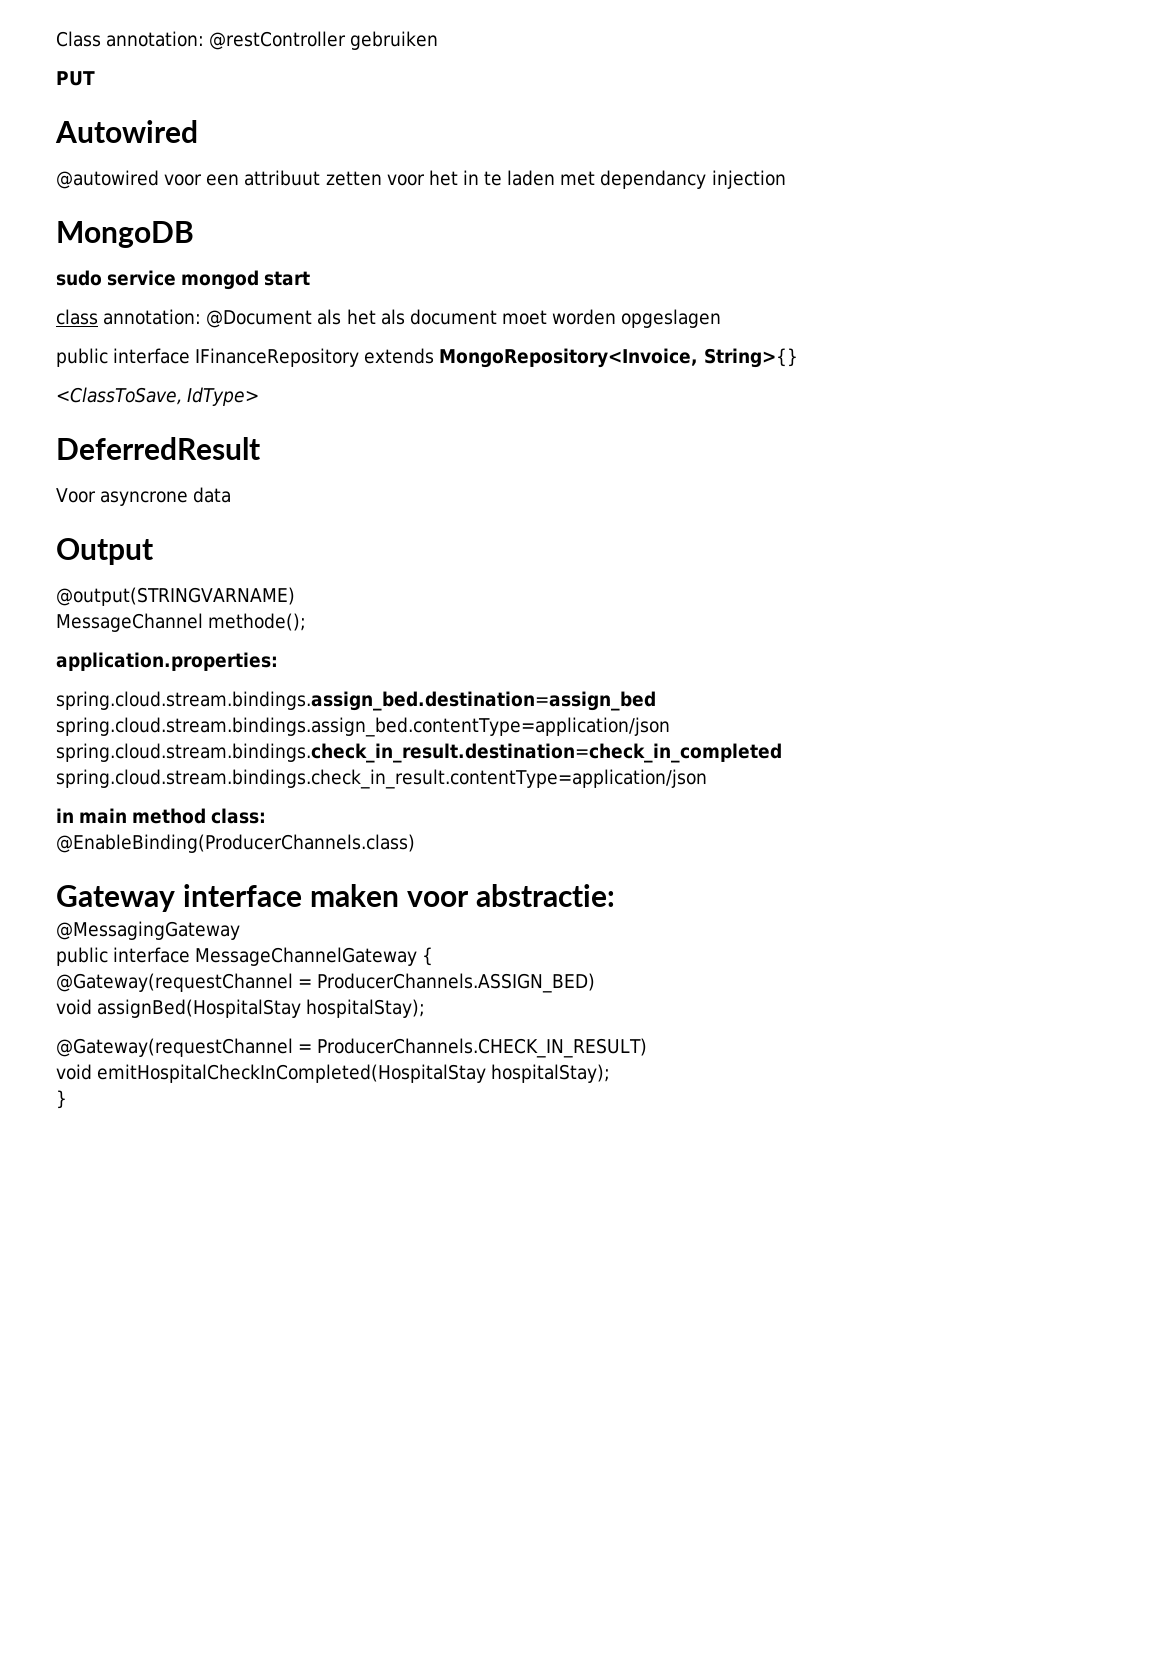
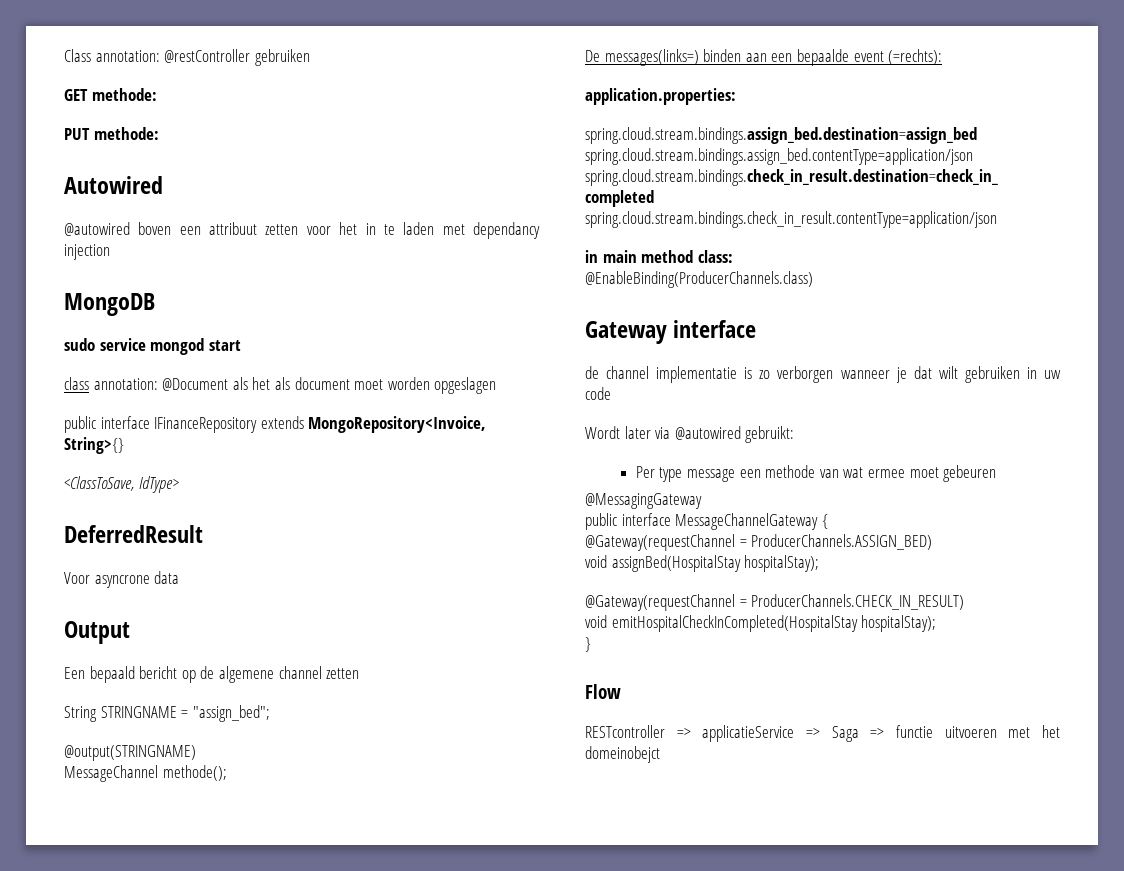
+ GET methode:
- PUT
+ PUT methode:
- @autowired voor een attribuut zetten voor het in te laden met dependancy injection
+ @autowired boven een attribuut zetten voor het in te laden met dependancy injection
- @output(STRINGVARNAME)
+ Een bepaald bericht op de algemene channel zetten
+ String STRINGNAME = "assign_bed";
+ @output(STRINGNAME)
  MessageChannel methode();
+ De messages(links=) binden aan een bepaalde event (=rechts):
- Gateway interface maken voor abstractie:
+ Gateway interface
+ de channel implementatie is zo verborgen wanneer je dat wilt gebruiken in uw code
+ Wordt later via @autowired gebruikt:
+ Per type message een methode van wat ermee moet gebeuren
+ Flow
+ RESTcontroller => applicatieService => Saga => functie uitvoeren met het domeinobejct

